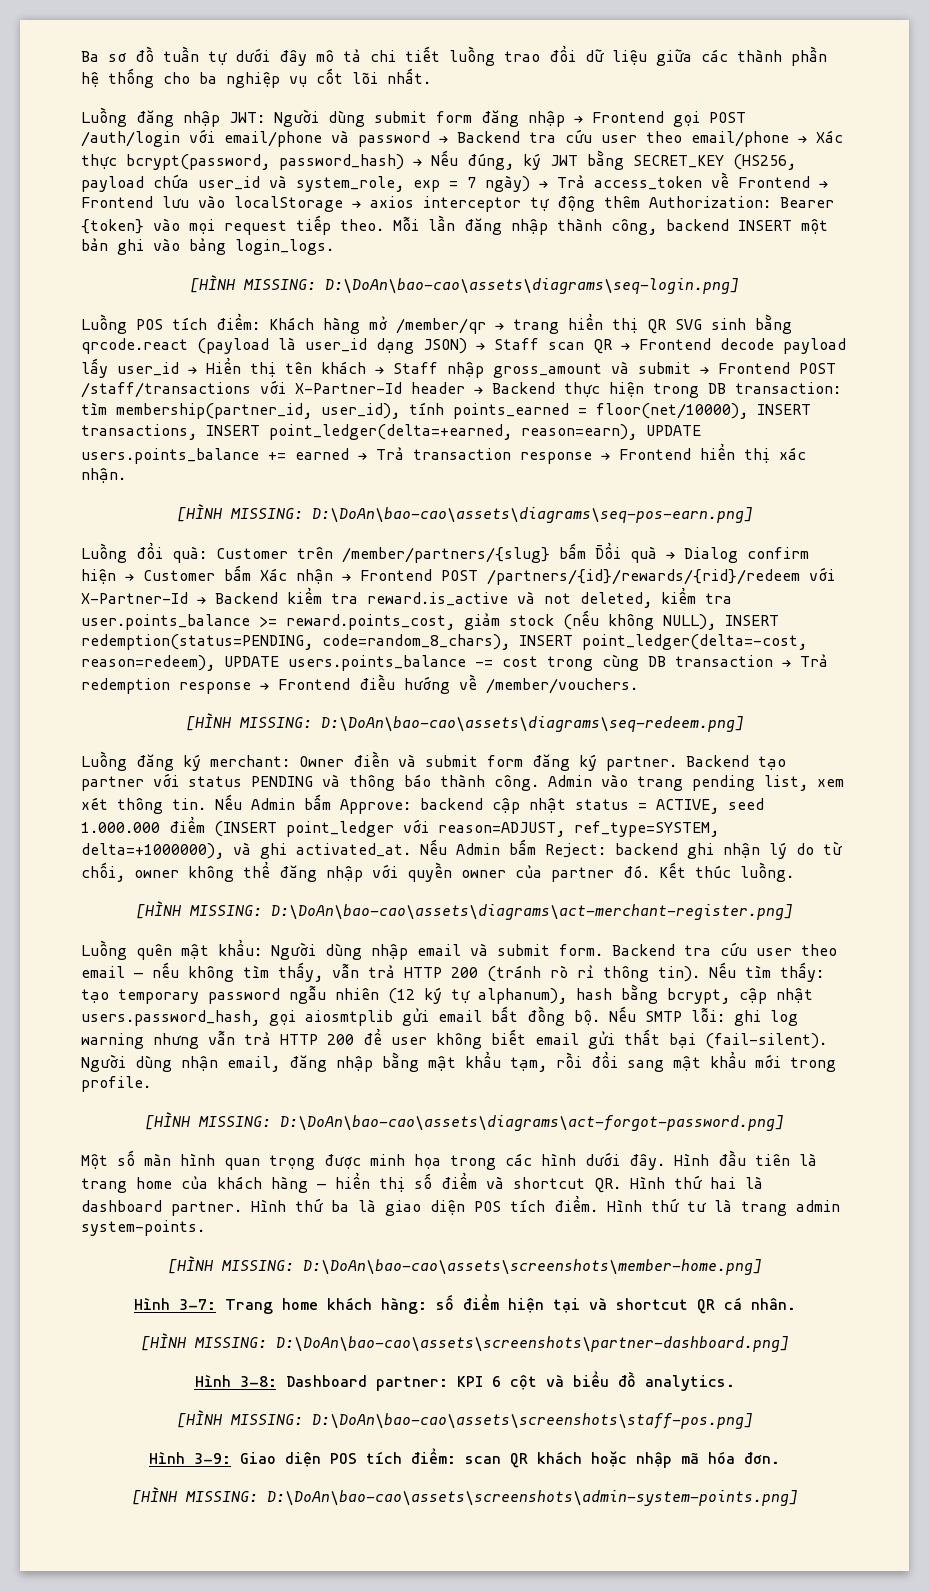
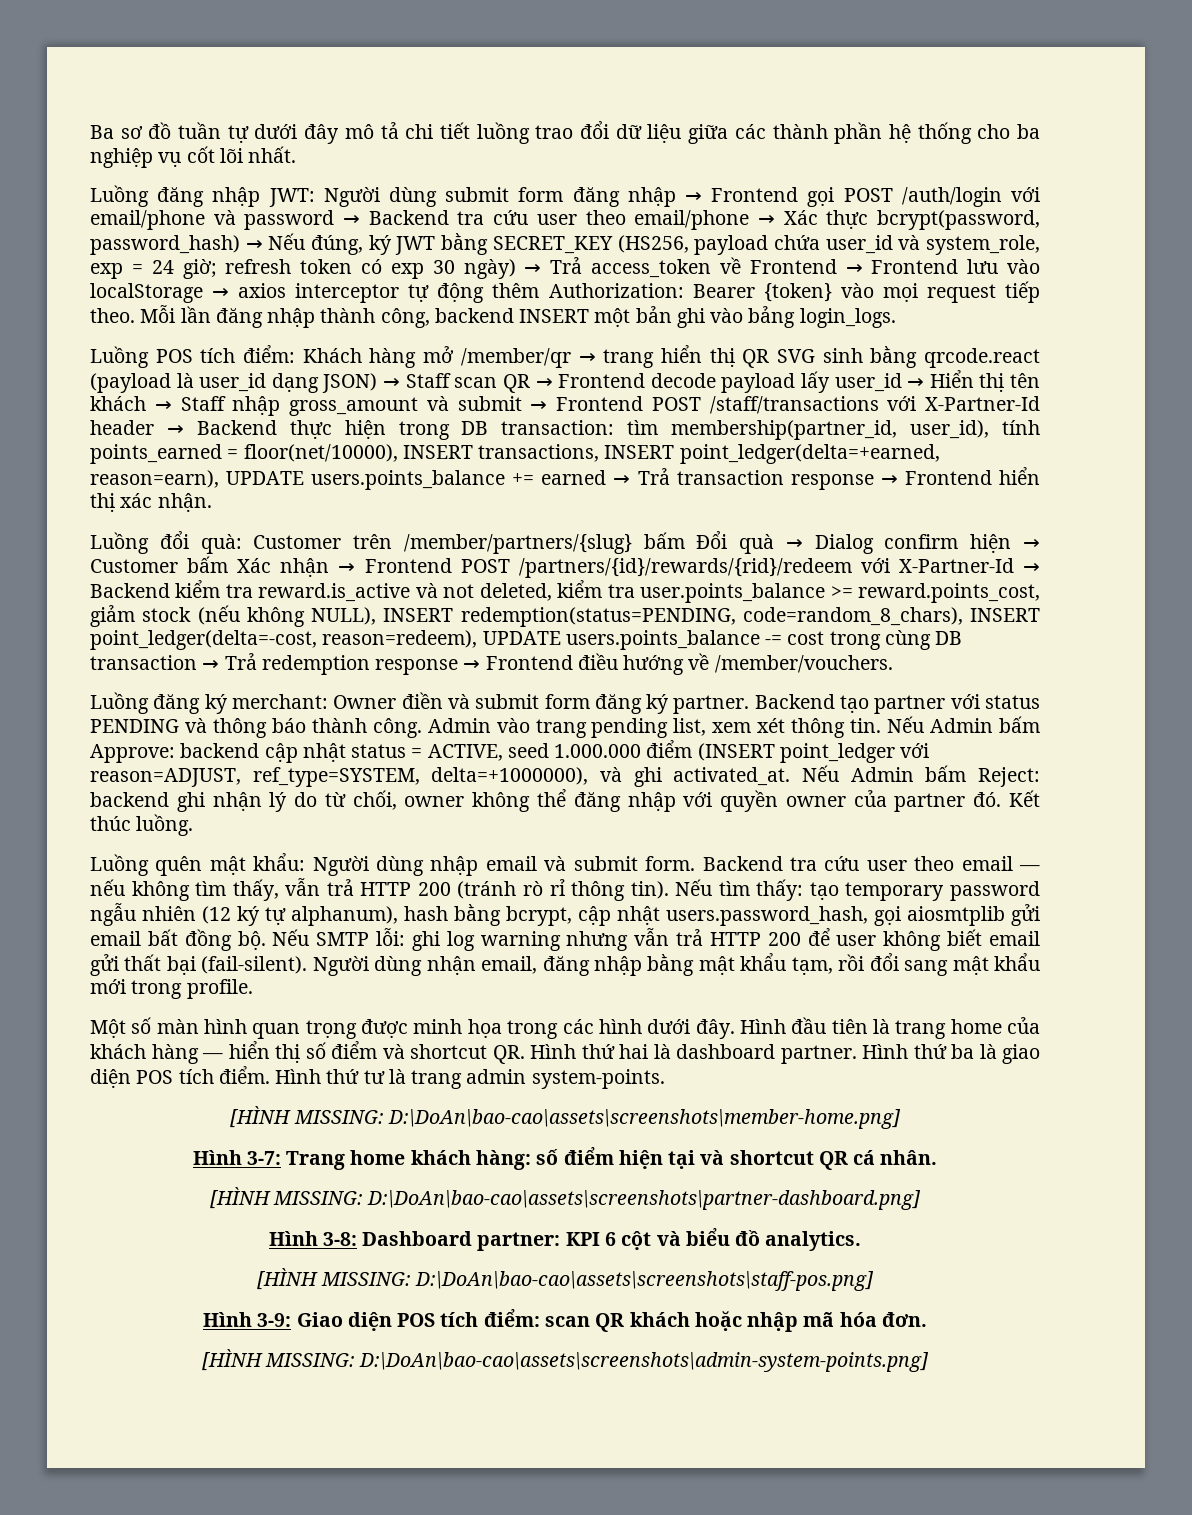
- Người dùng submit form đăng nhập → Frontend gọi POST /auth/login với email/phone và password → Backend tra cứu user theo email/phone → Xác thực bcrypt(password, password_hash) → Nếu đúng, ký JWT bằng SECRET_KEY (HS256, payload chứa user_id và system_role, exp = 7 ngày) → Trả access_token về Frontend → Frontend lưu vào localStorage → axios interceptor tự động thêm Authorization:
+ Người dùng submit form đăng nhập → Frontend gọi POST /auth/login với email/phone và password → Backend tra cứu user theo email/phone → Xác thực bcrypt(password, password_hash) → Nếu đúng, ký JWT bằng SECRET_KEY (HS256, payload chứa user_id và system_role, exp = 24 giờ; refresh token có exp 30 ngày) → Trả access_token về Frontend → Frontend lưu vào localStorage → axios interceptor tự động thêm Authorization:
- [HÌNH MISSING: D:\DoAn\bao-cao\assets\diagrams\seq-login.png]
- [HÌNH MISSING: D:\DoAn\bao-cao\assets\diagrams\seq-pos-earn.png]
- [HÌNH MISSING: D:\DoAn\bao-cao\assets\diagrams\seq-redeem.png]
- [HÌNH MISSING: D:\DoAn\bao-cao\assets\diagrams\act-merchant-register.png]
- [HÌNH MISSING: D:\DoAn\bao-cao\assets\diagrams\act-forgot-password.png]

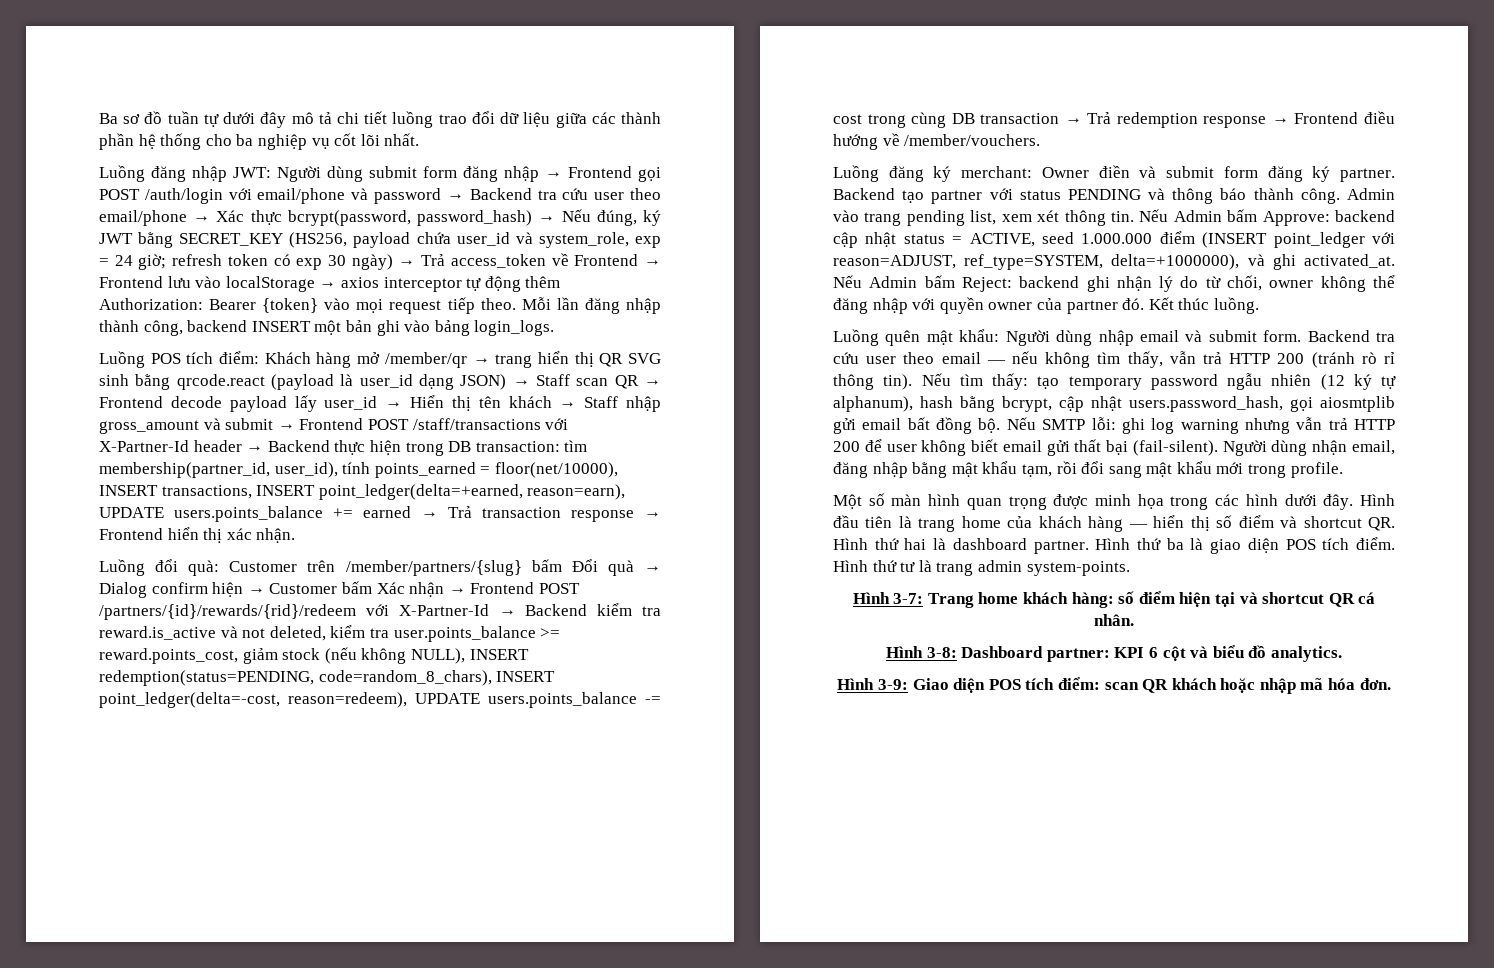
- [HÌNH MISSING: D:\DoAn\bao-cao\assets\screenshots\member-home.png]
- [HÌNH MISSING: D:\DoAn\bao-cao\assets\screenshots\partner-dashboard.png]
- [HÌNH MISSING: D:\DoAn\bao-cao\assets\screenshots\staff-pos.png]
- [HÌNH MISSING: D:\DoAn\bao-cao\assets\screenshots\admin-system-points.png]

